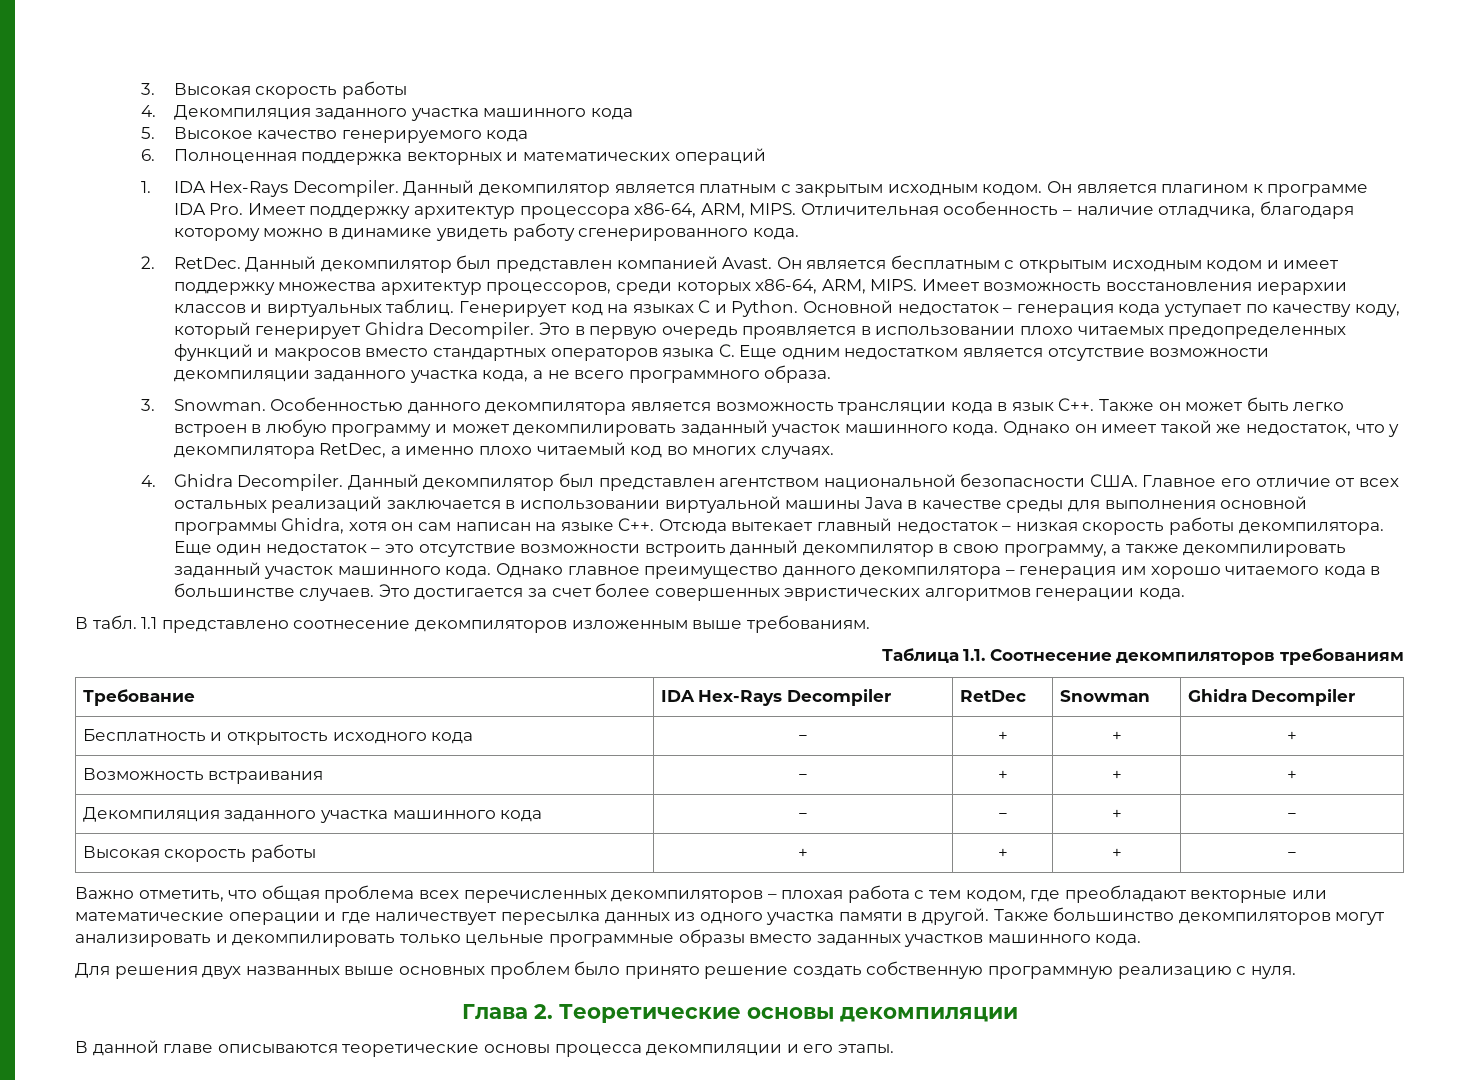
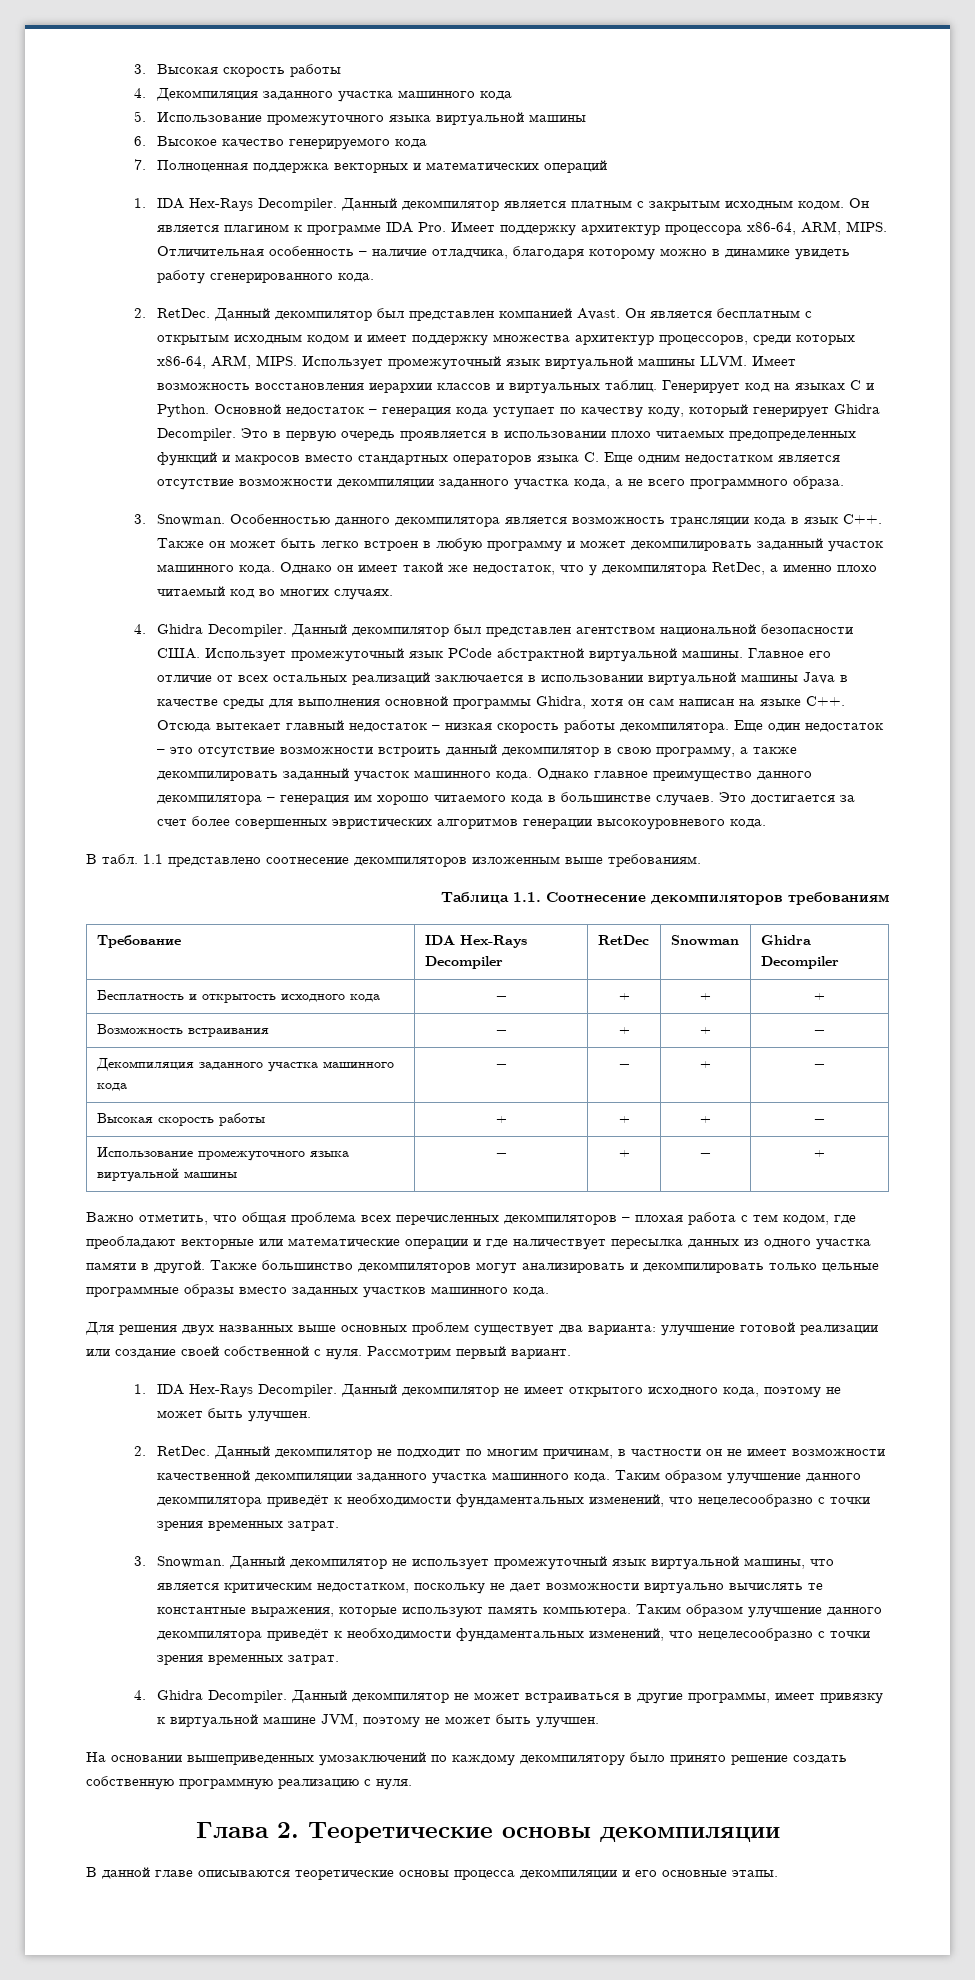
- 5. Высокое качество генерируемого кода
+ 5. Использование промежуточного языка виртуальной машины
+ 6. Высокое качество генерируемого кода
- 6. Полноценная поддержка векторных и математических операций
+ 7. Полноценная поддержка векторных и математических операций
+ Использует промежуточный язык виртуальной машины LLVM.
- Данный декомпилятор был представлен агентством национальной безопасности США. Главное его отличие от всех остальных реализаций заключается в использовании виртуальной машины Java в качестве среды для выполнения основной программы Ghidra, хотя он сам написан на языке C++. Отсюда вытекает главный недостаток – низкая скорость работы декомпилятора.
+ Данный декомпилятор был представлен агентством национальной безопасности США. Использует промежуточный язык PCode абстрактной виртуальной машины. Главное его отличие от всех остальных реализаций заключается в использовании виртуальной машины Java в качестве среды для выполнения основной программы Ghidra, хотя он сам написан на языке C++. Отсюда вытекает главный недостаток – низкая скорость работы декомпилятора.
- Это достигается за счет более совершенных эвристических алгоритмов генерации кода.
+ Это достигается за счет более совершенных эвристических алгоритмов генерации высокоуровневого кода.
- Возможность встраивания | − | + | + | +
+ Возможность встраивания | − | + | + | −
+ Использование промежуточного языка виртуальной машины | − | + | − | +
- Для решения двух названных выше основных проблем было принято решение создать собственную программную реализацию с нуля.
+ Для решения двух названных выше основных проблем существует два варианта: улучшение готовой реализации или создание своей собственной с нуля. Рассмотрим первый вариант.
+ 1. IDA Hex-Rays Decompiler. Данный декомпилятор не имеет открытого исходного кода, поэтому не может быть улучшен.
+ 2. RetDec. Данный декомпилятор не подходит по многим причинам, в частности он не имеет возможности качественной декомпиляции заданного участка машинного кода. Таким образом улучшение данного декомпилятора приведёт к необходимости фундаментальных изменений, что нецелесообразно с точки зрения временных затрат.
+ 3. Snowman. Данный декомпилятор не использует промежуточный язык виртуальной машины, что является критическим недостатком, поскольку не дает возможности виртуально вычислять те константные выражения, которые используют память компьютера. Таким образом улучшение данного декомпилятора приведёт к необходимости фундаментальных изменений, что нецелесообразно с точки зрения временных затрат.
+ 4. Ghidra Decompiler. Данный декомпилятор не может встраиваться в другие программы, имеет привязку к виртуальной машине JVM, поэтому не может быть улучшен.
+ На основании вышеприведенных умозаключений по каждому декомпилятору было принято решение создать собственную программную реализацию с нуля.
- В данной главе описываются теоретические основы процесса декомпиляции и его этапы.
+ В данной главе описываются теоретические основы процесса декомпиляции и его основные этапы.

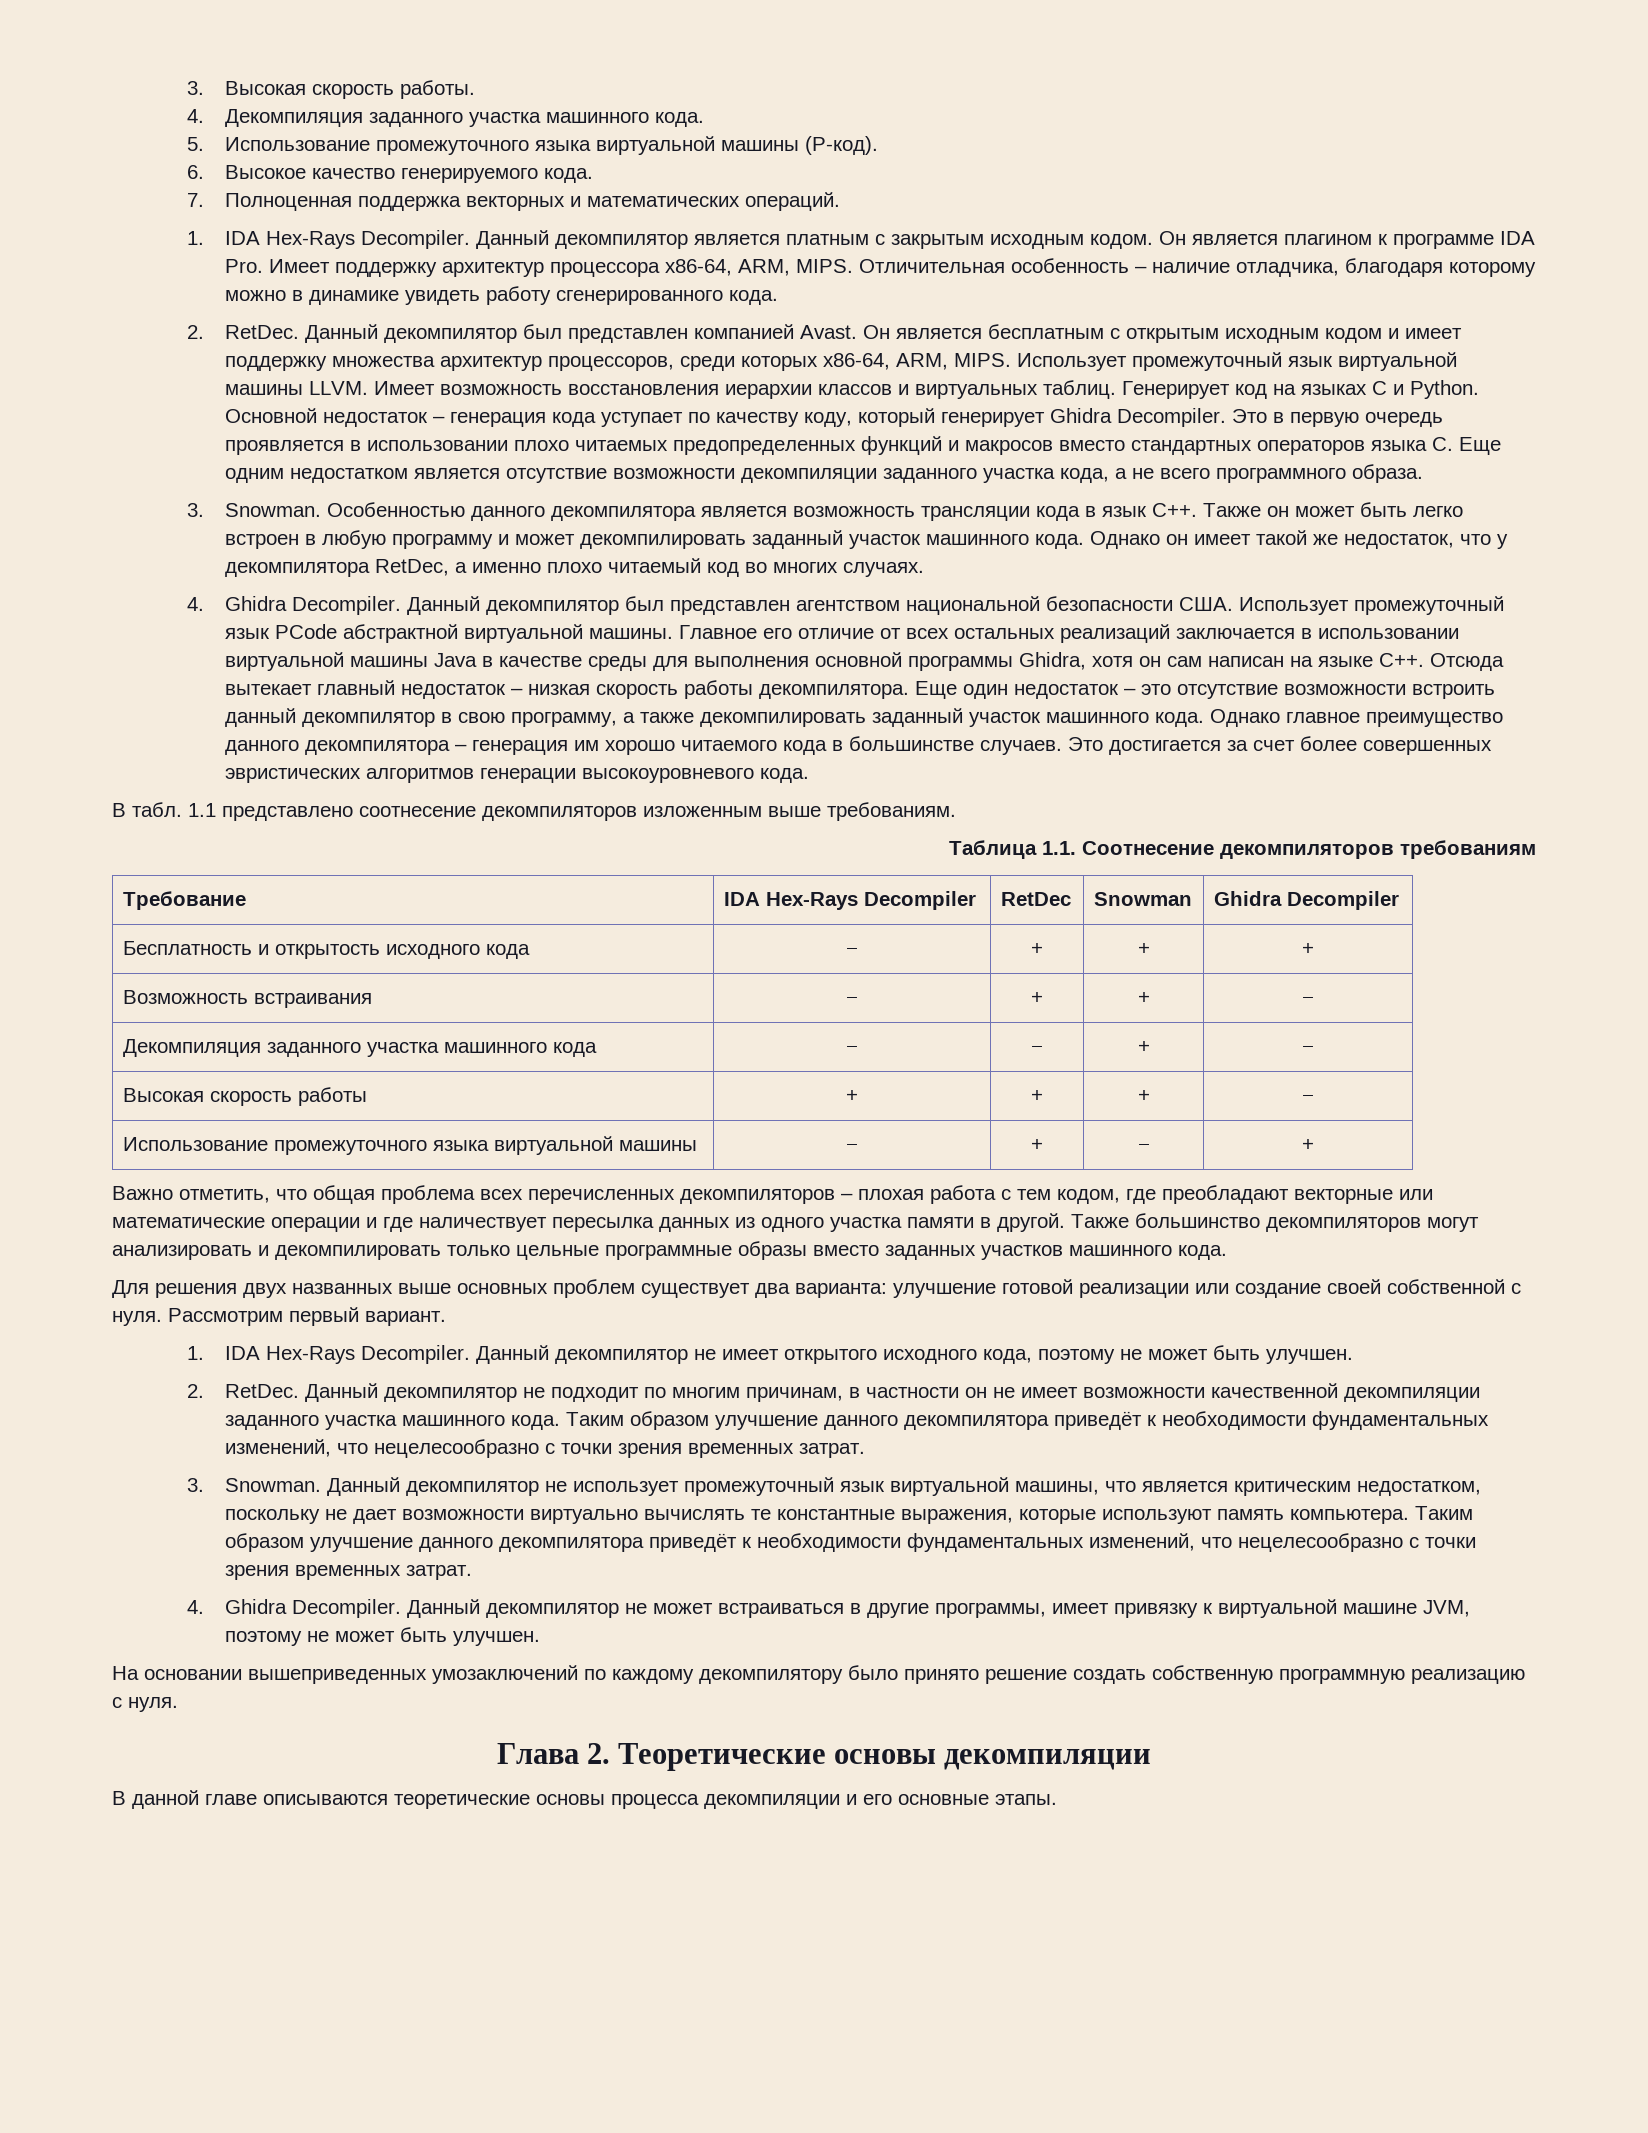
- 3. Высокая скорость работы
+ 3. Высокая скорость работы.
- 4. Декомпиляция заданного участка машинного кода
+ 4. Декомпиляция заданного участка машинного кода.
- 5. Использование промежуточного языка виртуальной машины
+ 5. Использование промежуточного языка виртуальной машины (P-код).
- 6. Высокое качество генерируемого кода
+ 6. Высокое качество генерируемого кода.
- 7. Полноценная поддержка векторных и математических операций
+ 7. Полноценная поддержка векторных и математических операций.

